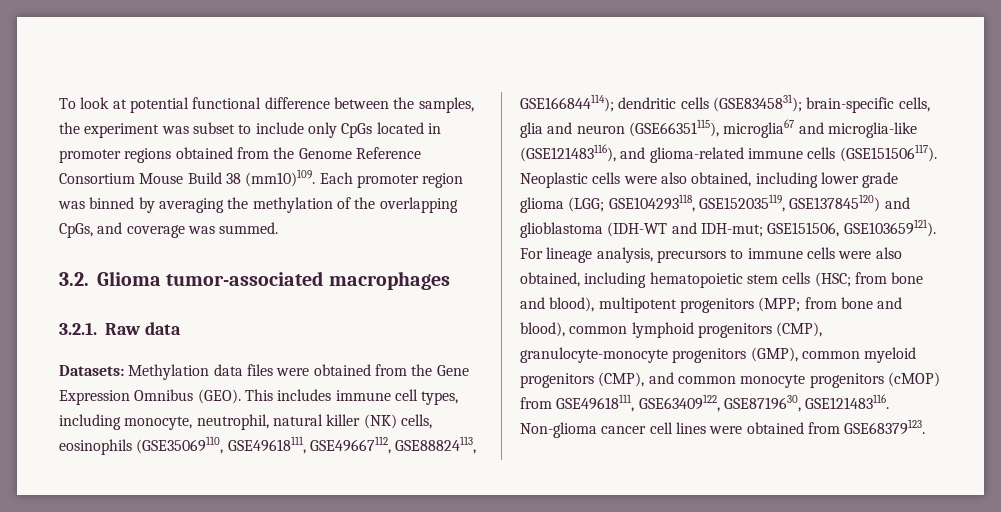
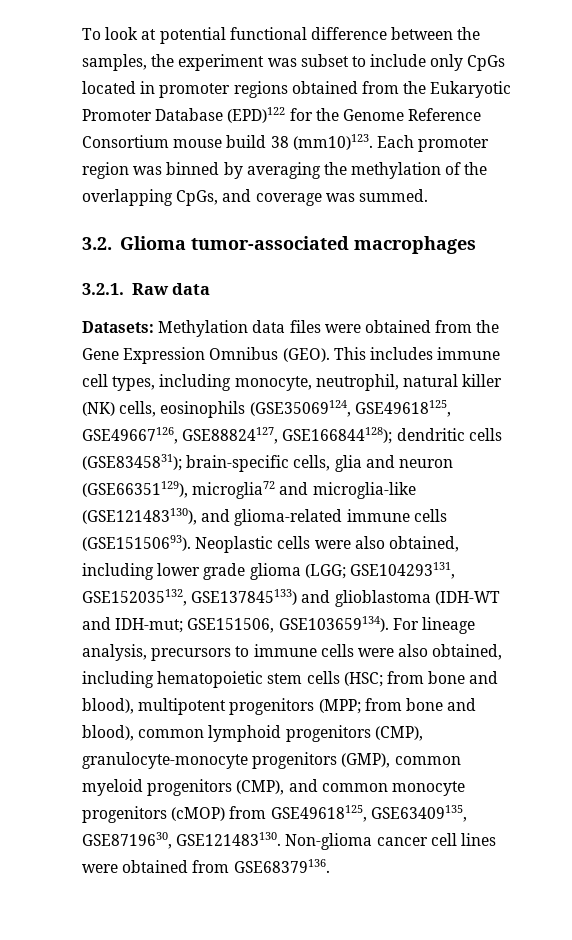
- To look at potential functional difference between the samples, the experiment was subset to include only CpGs located in promoter regions obtained from the Genome Reference Consortium Mouse Build 38 (mm10)109.
+ To look at potential functional difference between the samples, the experiment was subset to include only CpGs located in promoter regions obtained from the Eukaryotic Promoter Database (EPD)122 for the Genome Reference Consortium mouse build 38 (mm10)123.
- This includes immune cell types, including monocyte, neutrophil, natural killer (NK) cells, eosinophils (GSE35069110, GSE49618111, GSE49667112, GSE88824113, GSE166844114); dendritic cells (GSE8345831); brain-specific cells, glia and neuron (GSE66351115), microglia67 and microglia-like (GSE121483116), and glioma-related immune cells (GSE151506117).
+ This includes immune cell types, including monocyte, neutrophil, natural killer (NK) cells, eosinophils (GSE35069124, GSE49618125, GSE49667126, GSE88824127, GSE166844128); dendritic cells (GSE8345831); brain-specific cells, glia and neuron (GSE66351129), microglia72 and microglia-like (GSE121483130), and glioma-related immune cells (GSE15150693).
- Neoplastic cells were also obtained, including lower grade glioma (LGG; GSE104293118, GSE152035119, GSE137845120) and glioblastoma (IDH-WT and IDH-mut; GSE151506, GSE103659121).
+ Neoplastic cells were also obtained, including lower grade glioma (LGG; GSE104293131, GSE152035132, GSE137845133) and glioblastoma (IDH-WT and IDH-mut; GSE151506, GSE103659134).
- For lineage analysis, precursors to immune cells were also obtained, including hematopoietic stem cells (HSC; from bone and blood), multipotent progenitors (MPP; from bone and blood), common lymphoid progenitors (CMP), granulocyte-monocyte progenitors (GMP), common myeloid progenitors (CMP), and common monocyte progenitors (cMOP) from GSE49618111, GSE63409122, GSE8719630, GSE121483116.
+ For lineage analysis, precursors to immune cells were also obtained, including hematopoietic stem cells (HSC; from bone and blood), multipotent progenitors (MPP; from bone and blood), common lymphoid progenitors (CMP), granulocyte-monocyte progenitors (GMP), common myeloid progenitors (CMP), and common monocyte progenitors (cMOP) from GSE49618125, GSE63409135, GSE8719630, GSE121483130.
- Non-glioma cancer cell lines were obtained from GSE68379123.
+ Non-glioma cancer cell lines were obtained from GSE68379136.

